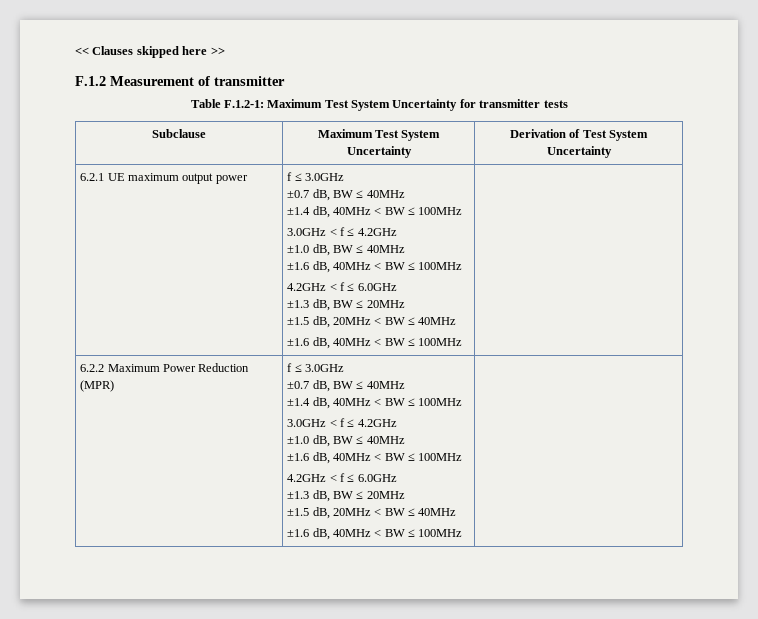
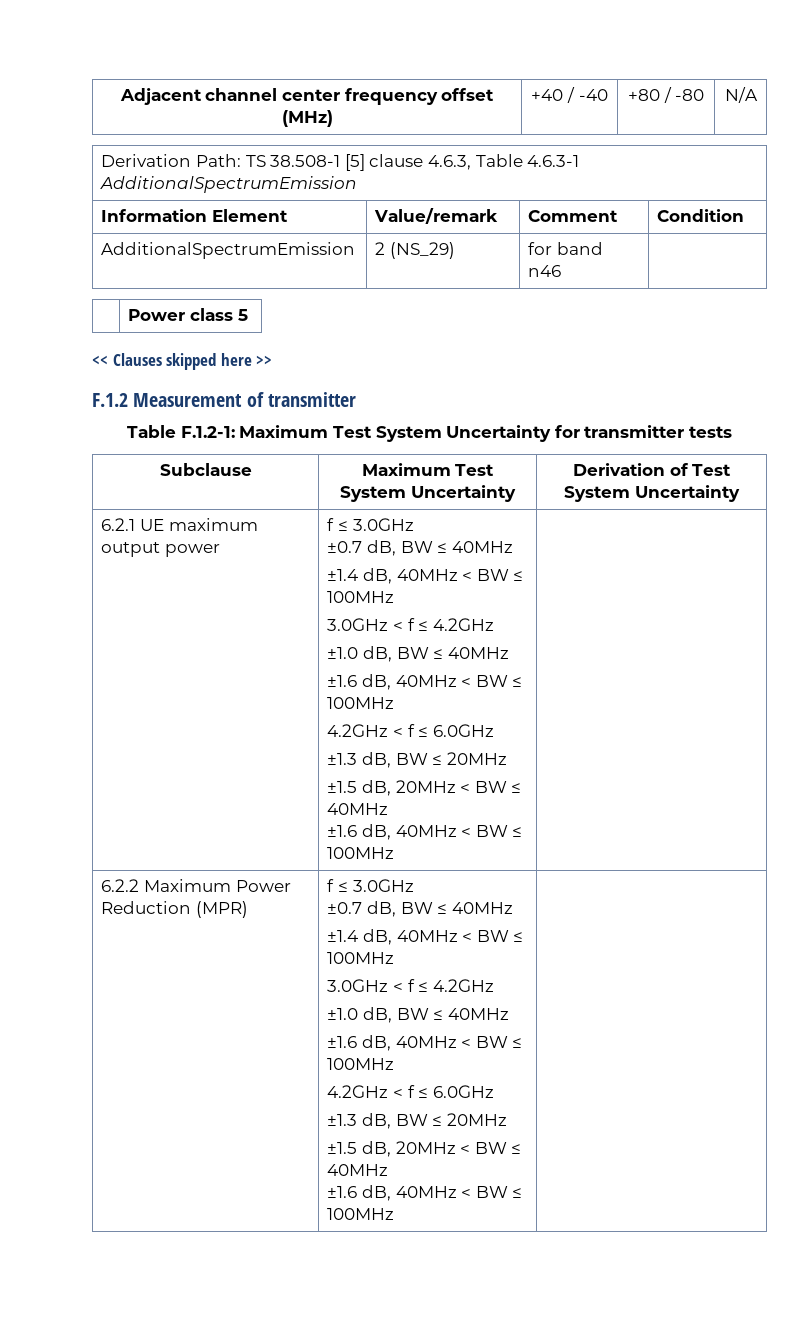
+ Adjacent channel center frequency offset (MHz) | +40 / -40 | +80 / -80 | N/A
+ Derivation Path: TS 38.508-1 [5] clause 4.6.3, Table 4.6.3-1 AdditionalSpectrumEmission
+ Information Element | Value/remark | Comment | Condition
+ AdditionalSpectrumEmission | 2 (NS_29) | for band n46 |
+ | Power class 5

